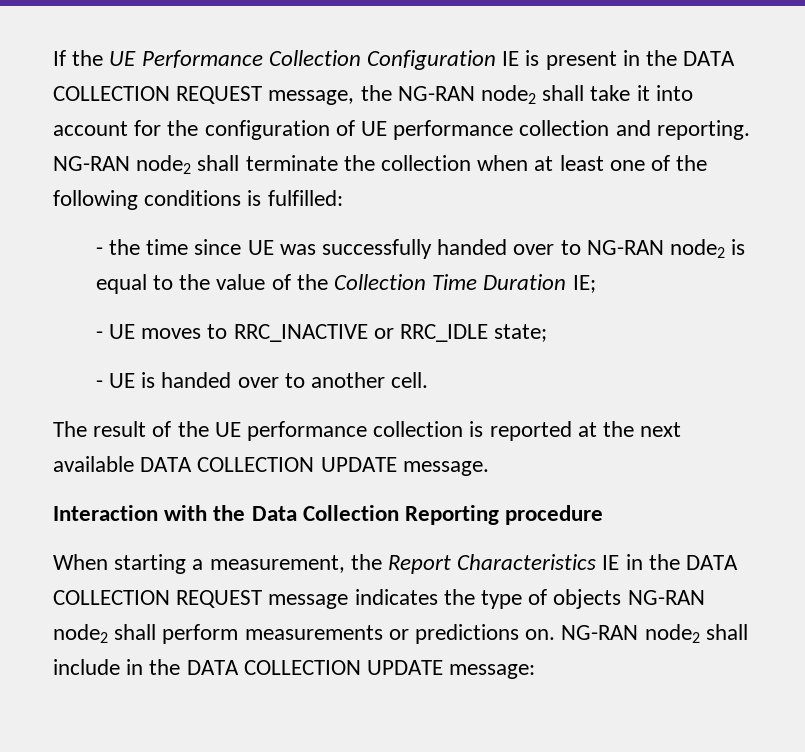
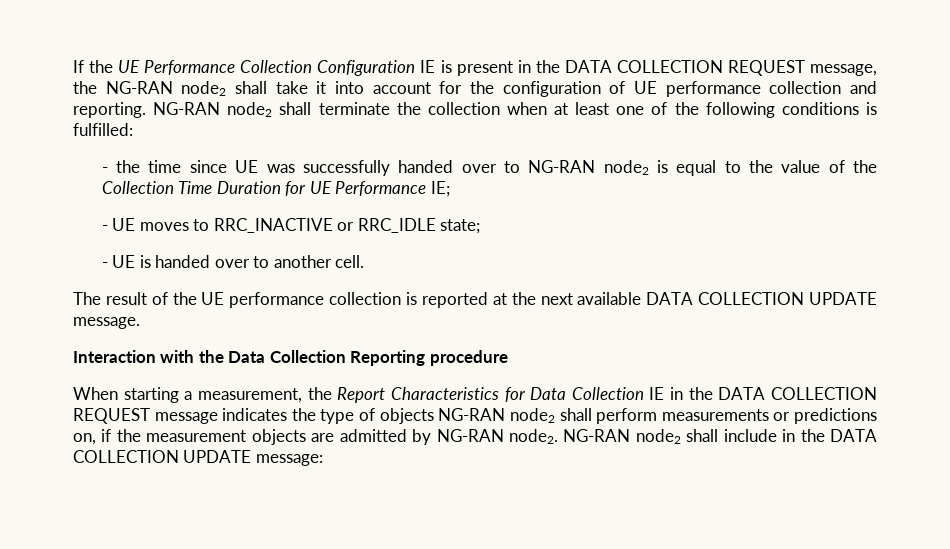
- - the time since UE was successfully handed over to NG-RAN node2 is equal to the value of the Collection Time Duration IE;
+ - the time since UE was successfully handed over to NG-RAN node2 is equal to the value of the Collection Time Duration for UE Performance IE;
- When starting a measurement, the Report Characteristics IE in the DATA COLLECTION REQUEST message indicates the type of objects NG-RAN node2 shall perform measurements or predictions on.
+ When starting a measurement, the Report Characteristics for Data Collection IE in the DATA COLLECTION REQUEST message indicates the type of objects NG-RAN node2 shall perform measurements or predictions on, if the measurement objects are admitted by NG-RAN node2.

